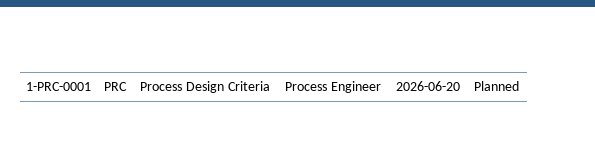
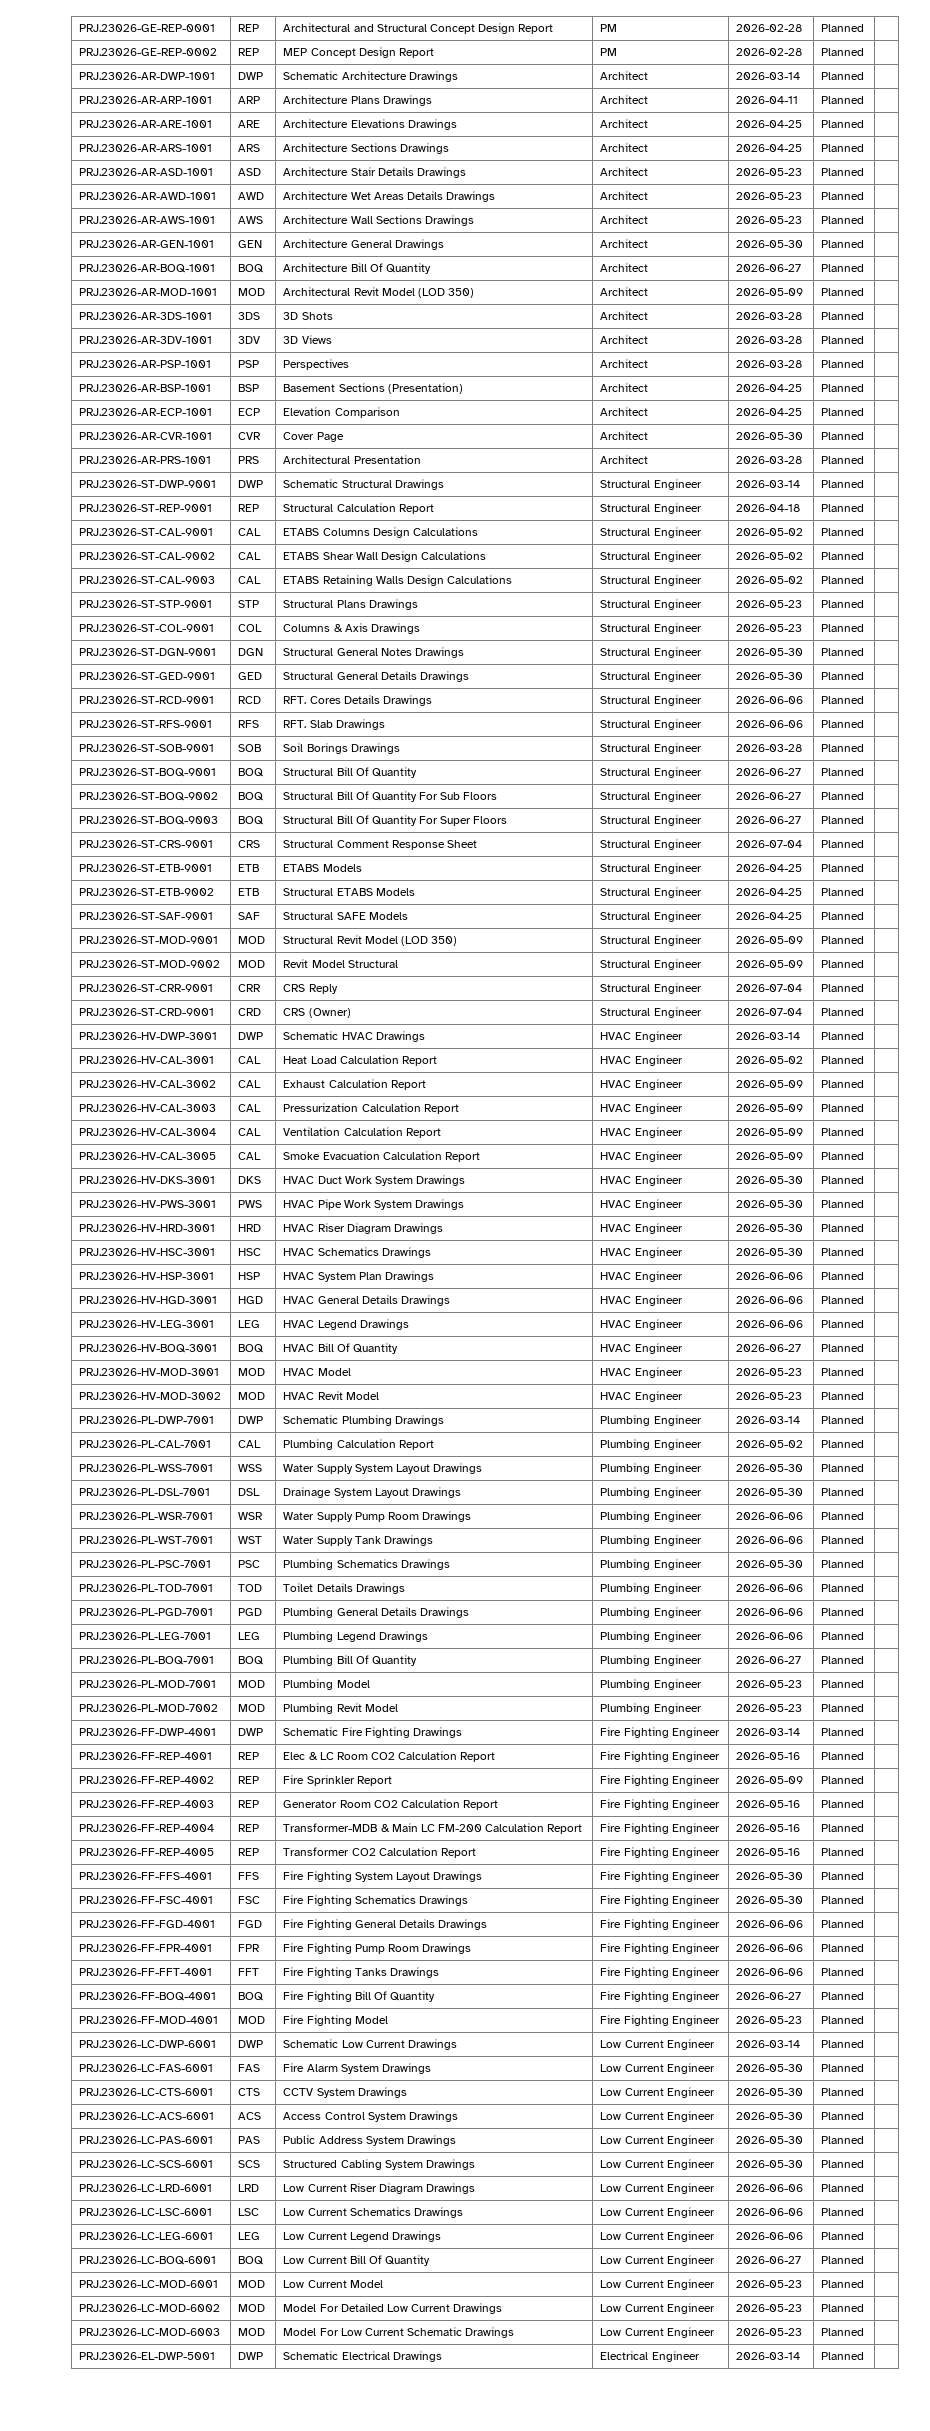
- 1-PRC-0001 | PRC | Process Design Criteria | Process Engineer | 2026-06-20 | Planned
+ PRJ.23026-GE-REP-0001 | REP | Architectural and Structural Concept Design Report | PM | 2026-02-28 | Planned |
+ PRJ.23026-GE-REP-0002 | REP | MEP Concept Design Report | PM | 2026-02-28 | Planned |
+ PRJ.23026-AR-DWP-1001 | DWP | Schematic Architecture Drawings | Architect | 2026-03-14 | Planned |
+ PRJ.23026-AR-ARP-1001 | ARP | Architecture Plans Drawings | Architect | 2026-04-11 | Planned |
+ PRJ.23026-AR-ARE-1001 | ARE | Architecture Elevations Drawings | Architect | 2026-04-25 | Planned |
+ PRJ.23026-AR-ARS-1001 | ARS | Architecture Sections Drawings | Architect | 2026-04-25 | Planned |
+ PRJ.23026-AR-ASD-1001 | ASD | Architecture Stair Details Drawings | Architect | 2026-05-23 | Planned |
+ PRJ.23026-AR-AWD-1001 | AWD | Architecture Wet Areas Details Drawings | Architect | 2026-05-23 | Planned |
+ PRJ.23026-AR-AWS-1001 | AWS | Architecture Wall Sections Drawings | Architect | 2026-05-23 | Planned |
+ PRJ.23026-AR-GEN-1001 | GEN | Architecture General Drawings | Architect | 2026-05-30 | Planned |
+ PRJ.23026-AR-BOQ-1001 | BOQ | Architecture Bill Of Quantity | Architect | 2026-06-27 | Planned |
+ PRJ.23026-AR-MOD-1001 | MOD | Architectural Revit Model (LOD 350) | Architect | 2026-05-09 | Planned |
+ PRJ.23026-AR-3DS-1001 | 3DS | 3D Shots | Architect | 2026-03-28 | Planned |
+ PRJ.23026-AR-3DV-1001 | 3DV | 3D Views | Architect | 2026-03-28 | Planned |
+ PRJ.23026-AR-PSP-1001 | PSP | Perspectives | Architect | 2026-03-28 | Planned |
+ PRJ.23026-AR-BSP-1001 | BSP | Basement Sections (Presentation) | Architect | 2026-04-25 | Planned |
+ PRJ.23026-AR-ECP-1001 | ECP | Elevation Comparison | Architect | 2026-04-25 | Planned |
+ PRJ.23026-AR-CVR-1001 | CVR | Cover Page | Architect | 2026-05-30 | Planned |
+ PRJ.23026-AR-PRS-1001 | PRS | Architectural Presentation | Architect | 2026-03-28 | Planned |
+ PRJ.23026-ST-DWP-9001 | DWP | Schematic Structural Drawings | Structural Engineer | 2026-03-14 | Planned |
+ PRJ.23026-ST-REP-9001 | REP | Structural Calculation Report | Structural Engineer | 2026-04-18 | Planned |
+ PRJ.23026-ST-CAL-9001 | CAL | ETABS Columns Design Calculations | Structural Engineer | 2026-05-02 | Planned |
+ PRJ.23026-ST-CAL-9002 | CAL | ETABS Shear Wall Design Calculations | Structural Engineer | 2026-05-02 | Planned |
+ PRJ.23026-ST-CAL-9003 | CAL | ETABS Retaining Walls Design Calculations | Structural Engineer | 2026-05-02 | Planned |
+ PRJ.23026-ST-STP-9001 | STP | Structural Plans Drawings | Structural Engineer | 2026-05-23 | Planned |
+ PRJ.23026-ST-COL-9001 | COL | Columns & Axis Drawings | Structural Engineer | 2026-05-23 | Planned |
+ PRJ.23026-ST-DGN-9001 | DGN | Structural General Notes Drawings | Structural Engineer | 2026-05-30 | Planned |
+ PRJ.23026-ST-GED-9001 | GED | Structural General Details Drawings | Structural Engineer | 2026-05-30 | Planned |
+ PRJ.23026-ST-RCD-9001 | RCD | RFT. Cores Details Drawings | Structural Engineer | 2026-06-06 | Planned |
+ PRJ.23026-ST-RFS-9001 | RFS | RFT. Slab Drawings | Structural Engineer | 2026-06-06 | Planned |
+ PRJ.23026-ST-SOB-9001 | SOB | Soil Borings Drawings | Structural Engineer | 2026-03-28 | Planned |
+ PRJ.23026-ST-BOQ-9001 | BOQ | Structural Bill Of Quantity | Structural Engineer | 2026-06-27 | Planned |
+ PRJ.23026-ST-BOQ-9002 | BOQ | Structural Bill Of Quantity For Sub Floors | Structural Engineer | 2026-06-27 | Planned |
+ PRJ.23026-ST-BOQ-9003 | BOQ | Structural Bill Of Quantity For Super Floors | Structural Engineer | 2026-06-27 | Planned |
+ PRJ.23026-ST-CRS-9001 | CRS | Structural Comment Response Sheet | Structural Engineer | 2026-07-04 | Planned |
+ PRJ.23026-ST-ETB-9001 | ETB | ETABS Models | Structural Engineer | 2026-04-25 | Planned |
+ PRJ.23026-ST-ETB-9002 | ETB | Structural ETABS Models | Structural Engineer | 2026-04-25 | Planned |
+ PRJ.23026-ST-SAF-9001 | SAF | Structural SAFE Models | Structural Engineer | 2026-04-25 | Planned |
+ PRJ.23026-ST-MOD-9001 | MOD | Structural Revit Model (LOD 350) | Structural Engineer | 2026-05-09 | Planned |
+ PRJ.23026-ST-MOD-9002 | MOD | Revit Model Structural | Structural Engineer | 2026-05-09 | Planned |
+ PRJ.23026-ST-CRR-9001 | CRR | CRS Reply | Structural Engineer | 2026-07-04 | Planned |
+ PRJ.23026-ST-CRD-9001 | CRD | CRS (Owner) | Structural Engineer | 2026-07-04 | Planned |
+ PRJ.23026-HV-DWP-3001 | DWP | Schematic HVAC Drawings | HVAC Engineer | 2026-03-14 | Planned |
+ PRJ.23026-HV-CAL-3001 | CAL | Heat Load Calculation Report | HVAC Engineer | 2026-05-02 | Planned |
+ PRJ.23026-HV-CAL-3002 | CAL | Exhaust Calculation Report | HVAC Engineer | 2026-05-09 | Planned |
+ PRJ.23026-HV-CAL-3003 | CAL | Pressurization Calculation Report | HVAC Engineer | 2026-05-09 | Planned |
+ PRJ.23026-HV-CAL-3004 | CAL | Ventilation Calculation Report | HVAC Engineer | 2026-05-09 | Planned |
+ PRJ.23026-HV-CAL-3005 | CAL | Smoke Evacuation Calculation Report | HVAC Engineer | 2026-05-09 | Planned |
+ PRJ.23026-HV-DKS-3001 | DKS | HVAC Duct Work System Drawings | HVAC Engineer | 2026-05-30 | Planned |
+ PRJ.23026-HV-PWS-3001 | PWS | HVAC Pipe Work System Drawings | HVAC Engineer | 2026-05-30 | Planned |
+ PRJ.23026-HV-HRD-3001 | HRD | HVAC Riser Diagram Drawings | HVAC Engineer | 2026-05-30 | Planned |
+ PRJ.23026-HV-HSC-3001 | HSC | HVAC Schematics Drawings | HVAC Engineer | 2026-05-30 | Planned |
+ PRJ.23026-HV-HSP-3001 | HSP | HVAC System Plan Drawings | HVAC Engineer | 2026-06-06 | Planned |
+ PRJ.23026-HV-HGD-3001 | HGD | HVAC General Details Drawings | HVAC Engineer | 2026-06-06 | Planned |
+ PRJ.23026-HV-LEG-3001 | LEG | HVAC Legend Drawings | HVAC Engineer | 2026-06-06 | Planned |
+ PRJ.23026-HV-BOQ-3001 | BOQ | HVAC Bill Of Quantity | HVAC Engineer | 2026-06-27 | Planned |
+ PRJ.23026-HV-MOD-3001 | MOD | HVAC Model | HVAC Engineer | 2026-05-23 | Planned |
+ PRJ.23026-HV-MOD-3002 | MOD | HVAC Revit Model | HVAC Engineer | 2026-05-23 | Planned |
+ PRJ.23026-PL-DWP-7001 | DWP | Schematic Plumbing Drawings | Plumbing Engineer | 2026-03-14 | Planned |
+ PRJ.23026-PL-CAL-7001 | CAL | Plumbing Calculation Report | Plumbing Engineer | 2026-05-02 | Planned |
+ PRJ.23026-PL-WSS-7001 | WSS | Water Supply System Layout Drawings | Plumbing Engineer | 2026-05-30 | Planned |
+ PRJ.23026-PL-DSL-7001 | DSL | Drainage System Layout Drawings | Plumbing Engineer | 2026-05-30 | Planned |
+ PRJ.23026-PL-WSR-7001 | WSR | Water Supply Pump Room Drawings | Plumbing Engineer | 2026-06-06 | Planned |
+ PRJ.23026-PL-WST-7001 | WST | Water Supply Tank Drawings | Plumbing Engineer | 2026-06-06 | Planned |
+ PRJ.23026-PL-PSC-7001 | PSC | Plumbing Schematics Drawings | Plumbing Engineer | 2026-05-30 | Planned |
+ PRJ.23026-PL-TOD-7001 | TOD | Toilet Details Drawings | Plumbing Engineer | 2026-06-06 | Planned |
+ PRJ.23026-PL-PGD-7001 | PGD | Plumbing General Details Drawings | Plumbing Engineer | 2026-06-06 | Planned |
+ PRJ.23026-PL-LEG-7001 | LEG | Plumbing Legend Drawings | Plumbing Engineer | 2026-06-06 | Planned |
+ PRJ.23026-PL-BOQ-7001 | BOQ | Plumbing Bill Of Quantity | Plumbing Engineer | 2026-06-27 | Planned |
+ PRJ.23026-PL-MOD-7001 | MOD | Plumbing Model | Plumbing Engineer | 2026-05-23 | Planned |
+ PRJ.23026-PL-MOD-7002 | MOD | Plumbing Revit Model | Plumbing Engineer | 2026-05-23 | Planned |
+ PRJ.23026-FF-DWP-4001 | DWP | Schematic Fire Fighting Drawings | Fire Fighting Engineer | 2026-03-14 | Planned |
+ PRJ.23026-FF-REP-4001 | REP | Elec & LC Room CO2 Calculation Report | Fire Fighting Engineer | 2026-05-16 | Planned |
+ PRJ.23026-FF-REP-4002 | REP | Fire Sprinkler Report | Fire Fighting Engineer | 2026-05-09 | Planned |
+ PRJ.23026-FF-REP-4003 | REP | Generator Room CO2 Calculation Report | Fire Fighting Engineer | 2026-05-16 | Planned |
+ PRJ.23026-FF-REP-4004 | REP | Transformer-MDB & Main LC FM-200 Calculation Report | Fire Fighting Engineer | 2026-05-16 | Planned |
+ PRJ.23026-FF-REP-4005 | REP | Transformer CO2 Calculation Report | Fire Fighting Engineer | 2026-05-16 | Planned |
+ PRJ.23026-FF-FFS-4001 | FFS | Fire Fighting System Layout Drawings | Fire Fighting Engineer | 2026-05-30 | Planned |
+ PRJ.23026-FF-FSC-4001 | FSC | Fire Fighting Schematics Drawings | Fire Fighting Engineer | 2026-05-30 | Planned |
+ PRJ.23026-FF-FGD-4001 | FGD | Fire Fighting General Details Drawings | Fire Fighting Engineer | 2026-06-06 | Planned |
+ PRJ.23026-FF-FPR-4001 | FPR | Fire Fighting Pump Room Drawings | Fire Fighting Engineer | 2026-06-06 | Planned |
+ PRJ.23026-FF-FFT-4001 | FFT | Fire Fighting Tanks Drawings | Fire Fighting Engineer | 2026-06-06 | Planned |
+ PRJ.23026-FF-BOQ-4001 | BOQ | Fire Fighting Bill Of Quantity | Fire Fighting Engineer | 2026-06-27 | Planned |
+ PRJ.23026-FF-MOD-4001 | MOD | Fire Fighting Model | Fire Fighting Engineer | 2026-05-23 | Planned |
+ PRJ.23026-LC-DWP-6001 | DWP | Schematic Low Current Drawings | Low Current Engineer | 2026-03-14 | Planned |
+ PRJ.23026-LC-FAS-6001 | FAS | Fire Alarm System Drawings | Low Current Engineer | 2026-05-30 | Planned |
+ PRJ.23026-LC-CTS-6001 | CTS | CCTV System Drawings | Low Current Engineer | 2026-05-30 | Planned |
+ PRJ.23026-LC-ACS-6001 | ACS | Access Control System Drawings | Low Current Engineer | 2026-05-30 | Planned |
+ PRJ.23026-LC-PAS-6001 | PAS | Public Address System Drawings | Low Current Engineer | 2026-05-30 | Planned |
+ PRJ.23026-LC-SCS-6001 | SCS | Structured Cabling System Drawings | Low Current Engineer | 2026-05-30 | Planned |
+ PRJ.23026-LC-LRD-6001 | LRD | Low Current Riser Diagram Drawings | Low Current Engineer | 2026-06-06 | Planned |
+ PRJ.23026-LC-LSC-6001 | LSC | Low Current Schematics Drawings | Low Current Engineer | 2026-06-06 | Planned |
+ PRJ.23026-LC-LEG-6001 | LEG | Low Current Legend Drawings | Low Current Engineer | 2026-06-06 | Planned |
+ PRJ.23026-LC-BOQ-6001 | BOQ | Low Current Bill Of Quantity | Low Current Engineer | 2026-06-27 | Planned |
+ PRJ.23026-LC-MOD-6001 | MOD | Low Current Model | Low Current Engineer | 2026-05-23 | Planned |
+ PRJ.23026-LC-MOD-6002 | MOD | Model For Detailed Low Current Drawings | Low Current Engineer | 2026-05-23 | Planned |
+ PRJ.23026-LC-MOD-6003 | MOD | Model For Low Current Schematic Drawings | Low Current Engineer | 2026-05-23 | Planned |
+ PRJ.23026-EL-DWP-5001 | DWP | Schematic Electrical Drawings | Electrical Engineer | 2026-03-14 | Planned |

